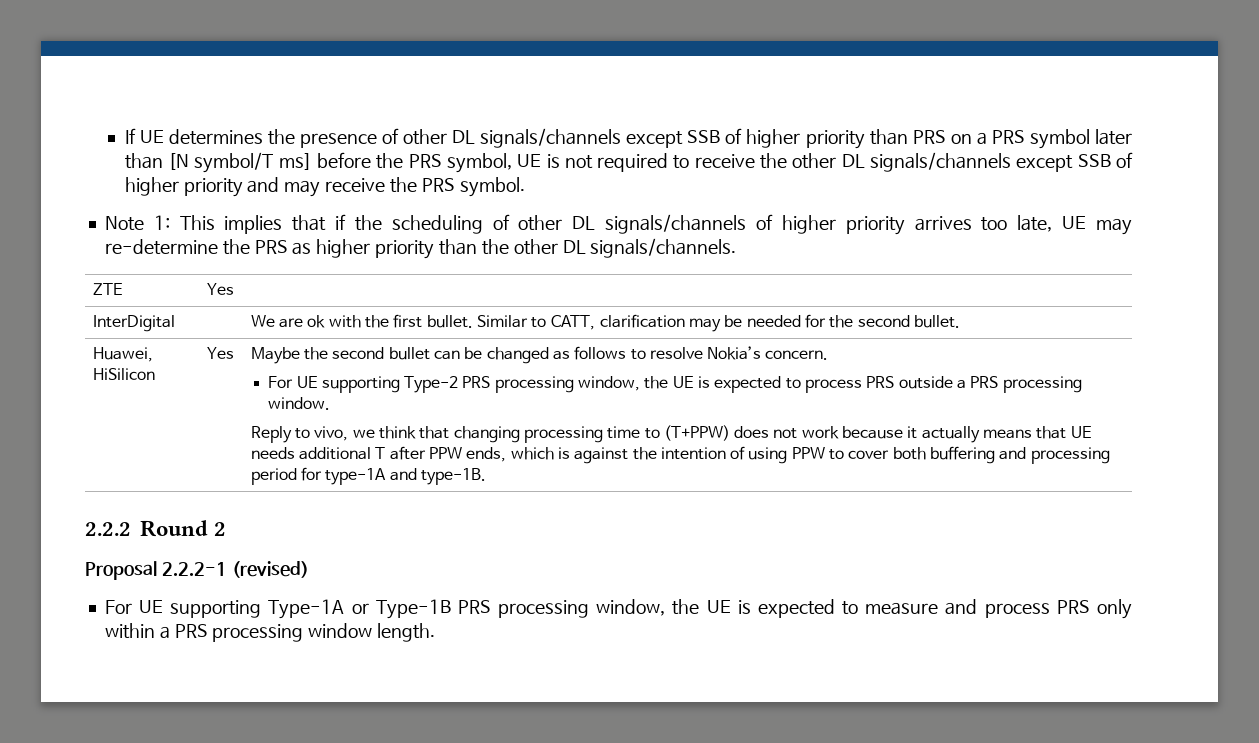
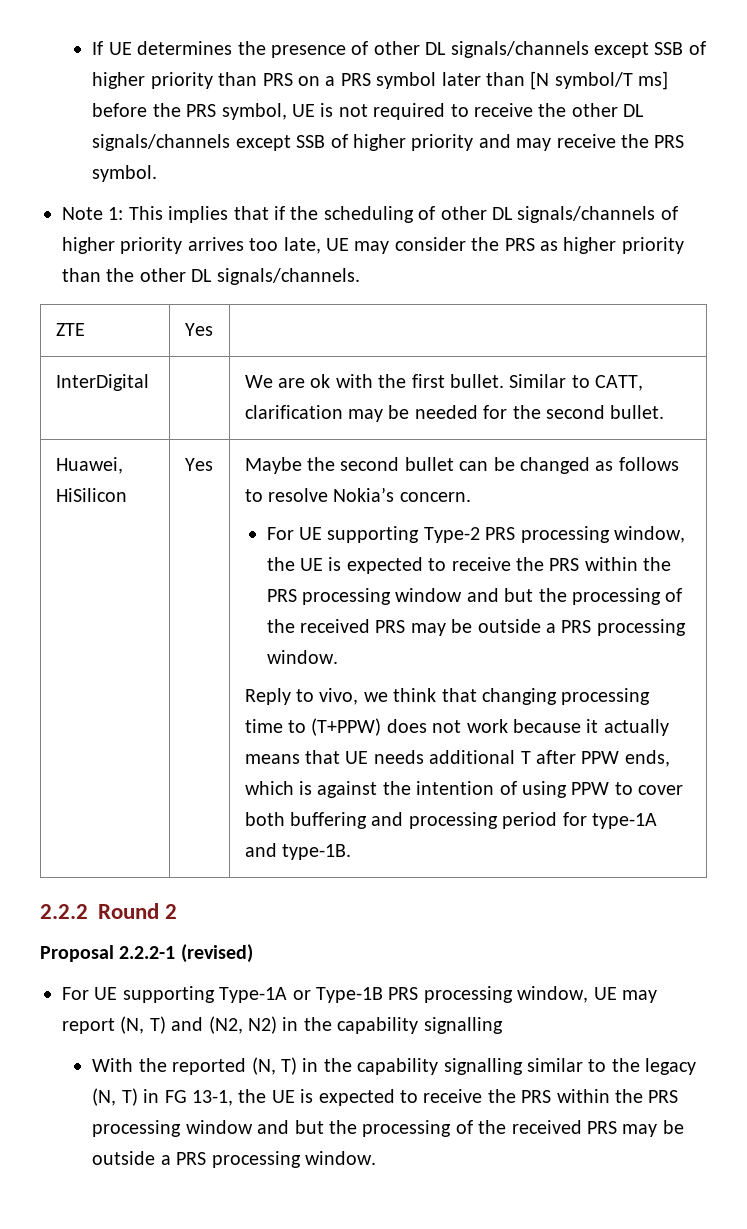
- Note 1: This implies that if the scheduling of other DL signals/channels of higher priority arrives too late, UE may re-determine the PRS as higher priority than the other DL signals/channels.
+ Note 1: This implies that if the scheduling of other DL signals/channels of higher priority arrives too late, UE may consider the PRS as higher priority than the other DL signals/channels.
- For UE supporting Type-2 PRS processing window, the UE is expected to process PRS outside a PRS processing window.
+ For UE supporting Type-2 PRS processing window, the UE is expected to receive the PRS within the PRS processing window and but the processing of the received PRS may be outside a PRS processing window.
- For UE supporting Type-1A or Type-1B PRS processing window, the UE is expected to measure and process PRS only within a PRS processing window length.
+ For UE supporting Type-1A or Type-1B PRS processing window, UE may report (N, T) and (N2, N2) in the capability signalling
+ With the reported (N, T) in the capability signalling similar to the legacy (N, T) in FG 13-1, the UE is expected to receive the PRS within the PRS processing window and but the processing of the received PRS may be outside a PRS processing window.

